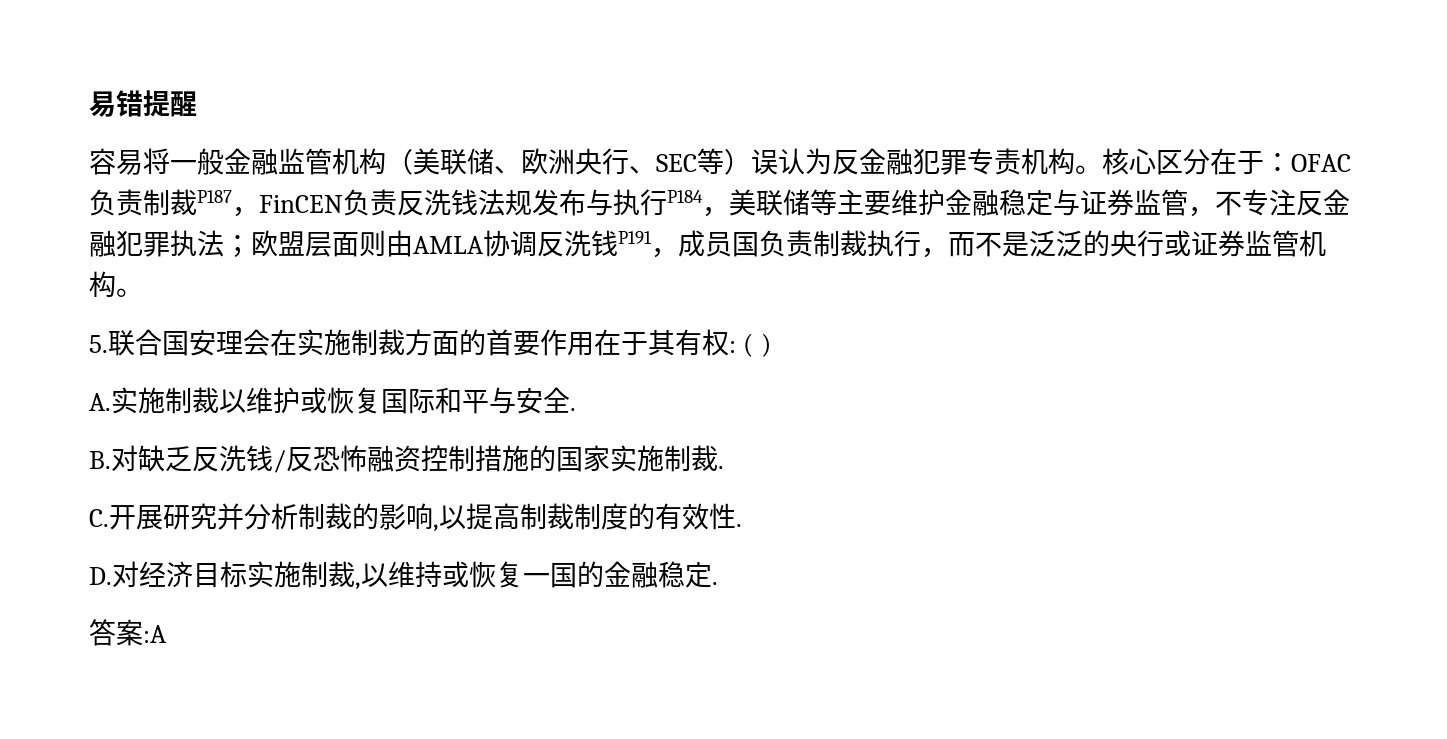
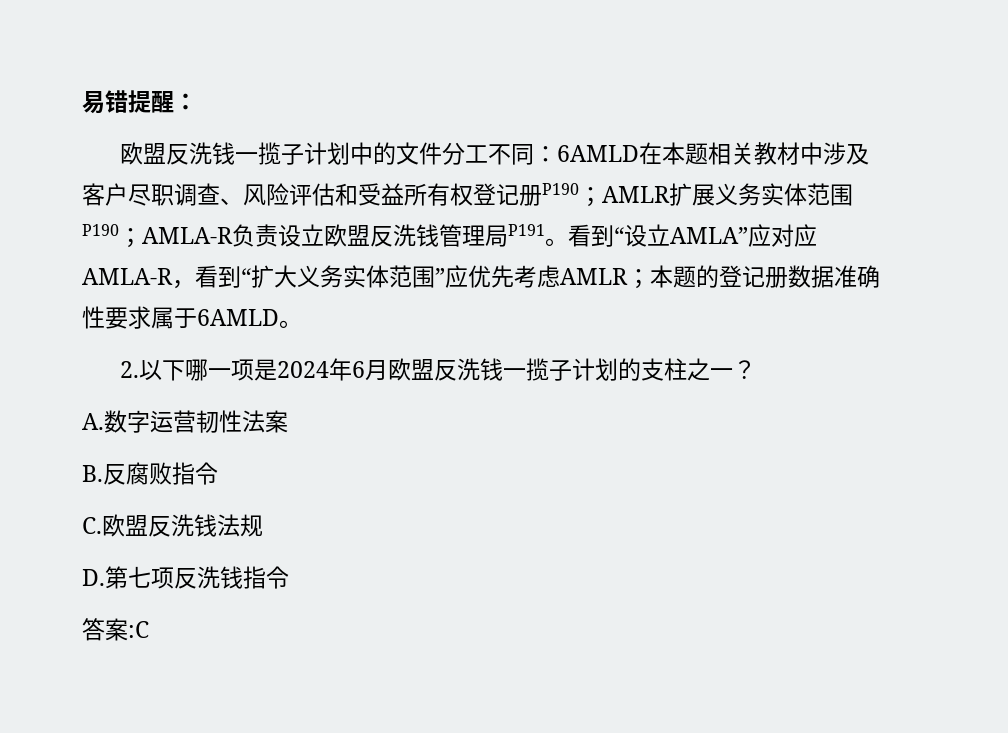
- 易错提醒
- 容易将一般金融监管机构（美联储、欧洲央行、SEC等）误认为反金融犯罪专责机构。核心区分在于：OFAC负责制裁P187，FinCEN负责反洗钱法规发布与执行P184，美联储等主要维护金融稳定与证券监管，不专注反金融犯罪执法；欧盟层面则由AMLA协调反洗钱P191，成员国负责制裁执行，而不是泛泛的央行或证券监管机构。
- 5.联合国安理会在实施制裁方面的首要作用在于其有权: ( )
- A.实施制裁以维护或恢复国际和平与安全.
- B.对缺乏反洗钱/反恐怖融资控制措施的国家实施制裁.
- C.开展研究并分析制裁的影响,以提高制裁制度的有效性.
- D.对经济目标实施制裁,以维持或恢复一国的金融稳定.
+ 易错提醒：
+ 欧盟反洗钱一揽子计划中的文件分工不同：6AMLD在本题相关教材中涉及客户尽职调查、风险评估和受益所有权登记册P190；AMLR扩展义务实体范围P190；AMLA-R负责设立欧盟反洗钱管理局P191。看到“设立AMLA”应对应AMLA-R，看到“扩大义务实体范围”应优先考虑AMLR；本题的登记册数据准确性要求属于6AMLD。
+ 2.以下哪一项是2024年6月欧盟反洗钱一揽子计划的支柱之一？
+ A.数字运营韧性法案
+ B.反腐败指令
+ C.欧盟反洗钱法规
+ D.第七项反洗钱指令
- 答案:A
+ 答案:C

